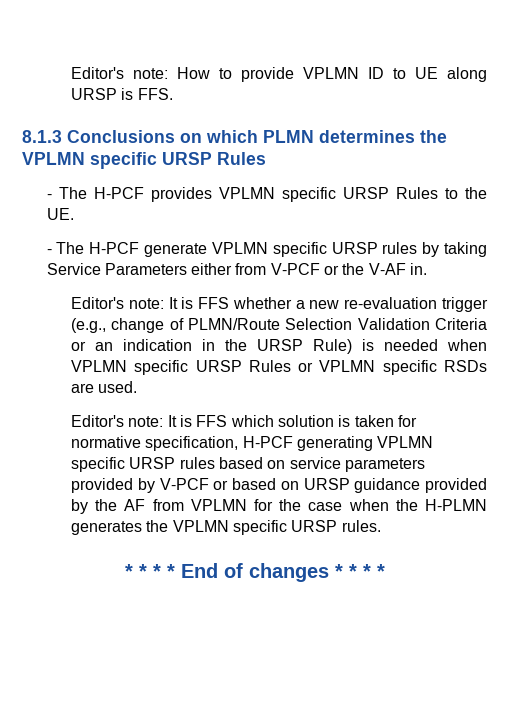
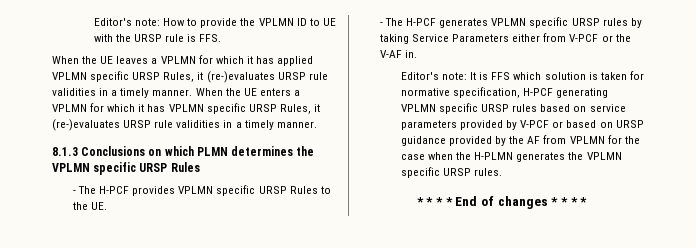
- Editor's note: How to provide VPLMN ID to UE along URSP is FFS.
+ Editor's note: How to provide the VPLMN ID to UE with the URSP rule is FFS.
+ When the UE leaves a VPLMN for which it has applied VPLMN specific URSP Rules, it (re-)evaluates URSP rule validities in a timely manner. When the UE enters a VPLMN for which it has VPLMN specific URSP Rules, it (re-)evaluates URSP rule validities in a timely manner.
- - The H-PCF generate VPLMN specific URSP rules by taking Service Parameters either from V-PCF or the V-AF in.
+ - The H-PCF generates VPLMN specific URSP rules by taking Service Parameters either from V-PCF or the V-AF in.
- Editor's note: It is FFS whether a new re-evaluation trigger (e.g., change of PLMN/Route Selection Validation Criteria or an indication in the URSP Rule) is needed when VPLMN specific URSP Rules or VPLMN specific RSDs are used.

